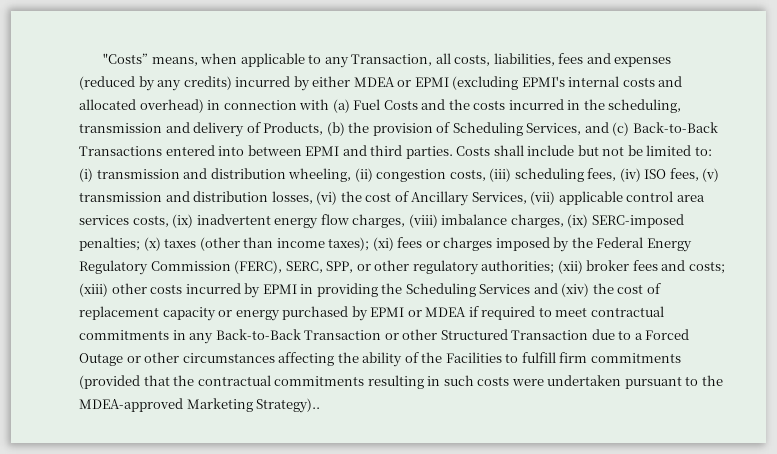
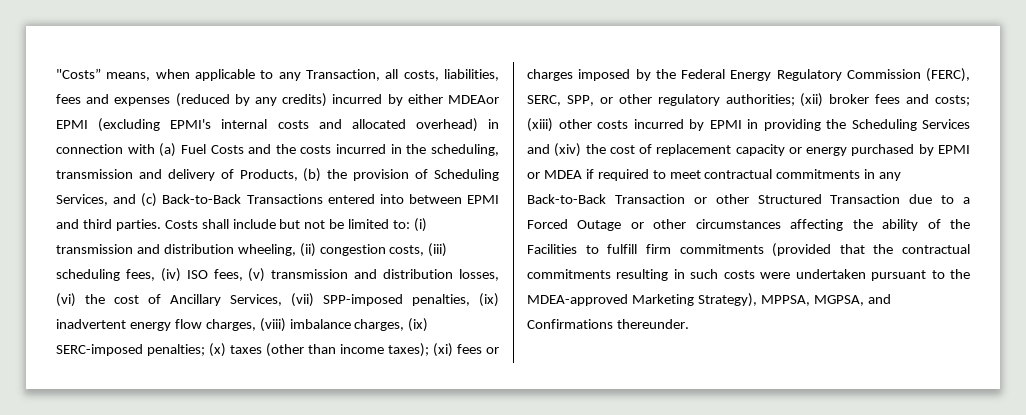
- "Costs” means, when applicable to any Transaction, all costs, liabilities, fees and expenses (reduced by any credits) incurred by either MDEA or EPMI (excluding EPMI's internal costs and allocated overhead) in connection with (a) Fuel Costs and the costs incurred in the scheduling, transmission and delivery of Products, (b) the provision of Scheduling Services, and (c) Back-to-Back Transactions entered into between EPMI and third parties.
+ "Costs” means, when applicable to any Transaction, all costs, liabilities, fees and expenses (reduced by any credits) incurred by either MDEAor EPMI (excluding EPMI's internal costs and allocated overhead) in connection with (a) Fuel Costs and the costs incurred in the scheduling, transmission and delivery of Products, (b) the provision of Scheduling Services, and (c) Back-to-Back Transactions entered into between EPMI and third parties.
- (i) transmission and distribution wheeling, (ii) congestion costs, (iii) scheduling fees, (iv) ISO fees, (v) transmission and distribution losses, (vi) the cost of Ancillary Services, (vii) applicable control area services costs, (ix) inadvertent energy flow charges, (viii) imbalance charges, (ix) SERC-imposed penalties;
+ (i) transmission and distribution wheeling, (ii) congestion costs, (iii) scheduling fees, (iv) ISO fees, (v) transmission and distribution losses, (vi) the cost of Ancillary Services, (vii) SPP-imposed penalties, (ix) inadvertent energy flow charges, (viii) imbalance charges, (ix) SERC-imposed penalties;
- (xiii) other costs incurred by EPMI in providing the Scheduling Services and (xiv) the cost of replacement capacity or energy purchased by EPMI or MDEA if required to meet contractual commitments in any Back-to-Back Transaction or other Structured Transaction due to a Forced Outage or other circumstances affecting the ability of the Facilities to fulfill firm commitments (provided that the contractual commitments resulting in such costs were undertaken pursuant to the MDEA-approved Marketing Strategy)..
+ (xiii) other costs incurred by EPMI in providing the Scheduling Services and (xiv) the cost of replacement capacity or energy purchased by EPMI or MDEA if required to meet contractual commitments in any Back-to-Back Transaction or other Structured Transaction due to a Forced Outage or other circumstances affecting the ability of the Facilities to fulfill firm commitments (provided that the contractual commitments resulting in such costs were undertaken pursuant to the MDEA-approved Marketing Strategy), MPPSA, MGPSA, and Confirmations thereunder.

